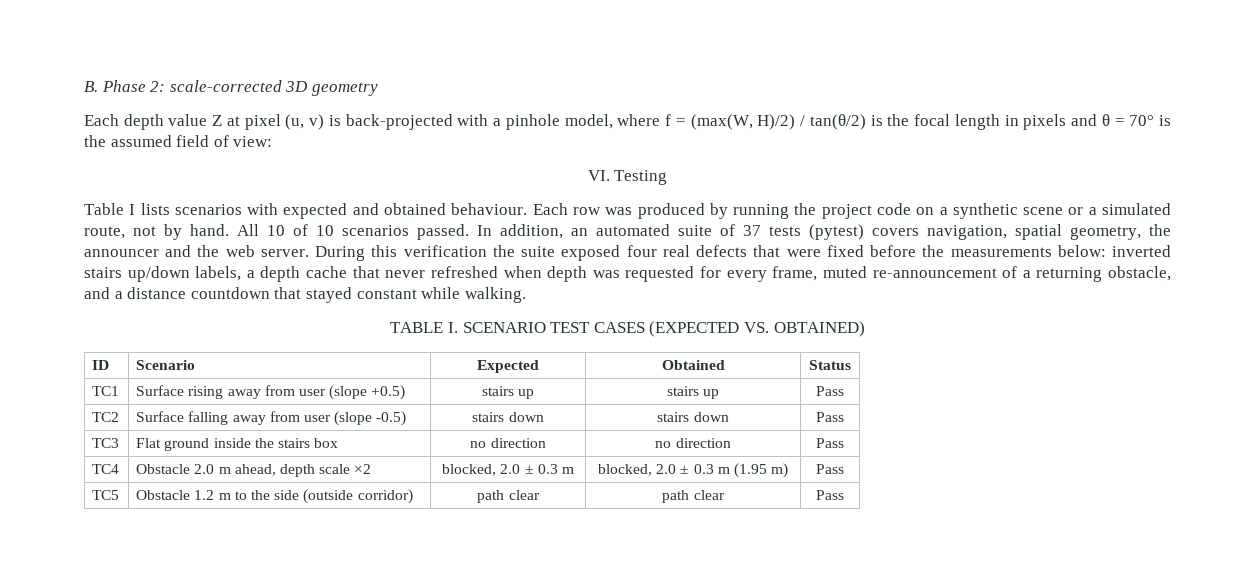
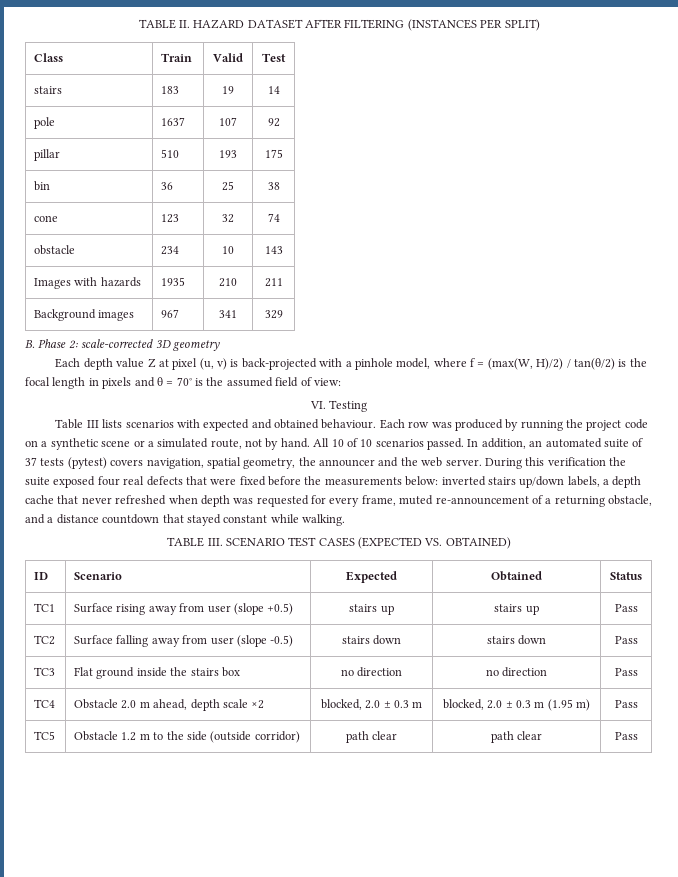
+ TABLE II. HAZARD DATASET AFTER FILTERING (INSTANCES PER SPLIT)
+ Class | Train | Valid | Test
+ stairs | 183 | 19 | 14
+ pole | 1637 | 107 | 92
+ pillar | 510 | 193 | 175
+ bin | 36 | 25 | 38
+ cone | 123 | 32 | 74
+ obstacle | 234 | 10 | 143
+ Images with hazards | 1935 | 210 | 211
+ Background images | 967 | 341 | 329
- Table I lists scenarios with expected and obtained behaviour.
+ Table III lists scenarios with expected and obtained behaviour.
- TABLE I. SCENARIO TEST CASES (EXPECTED VS. OBTAINED)
+ TABLE III. SCENARIO TEST CASES (EXPECTED VS. OBTAINED)

